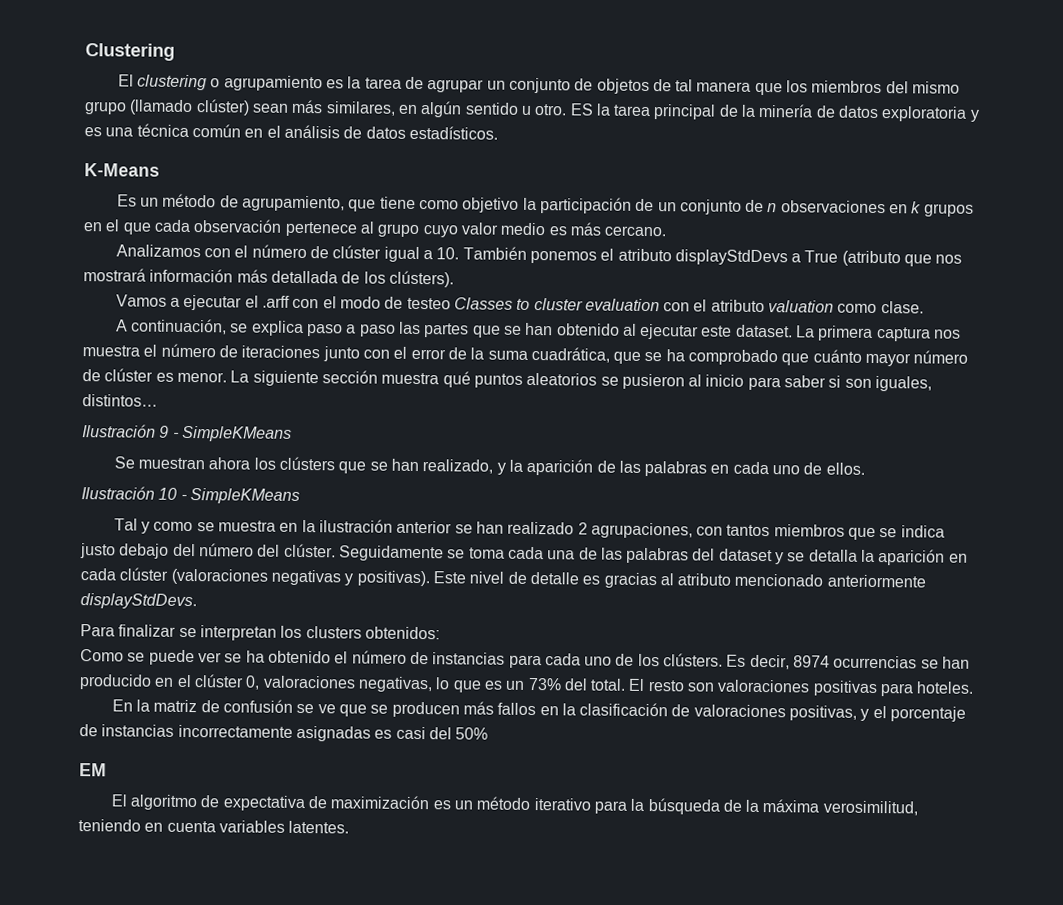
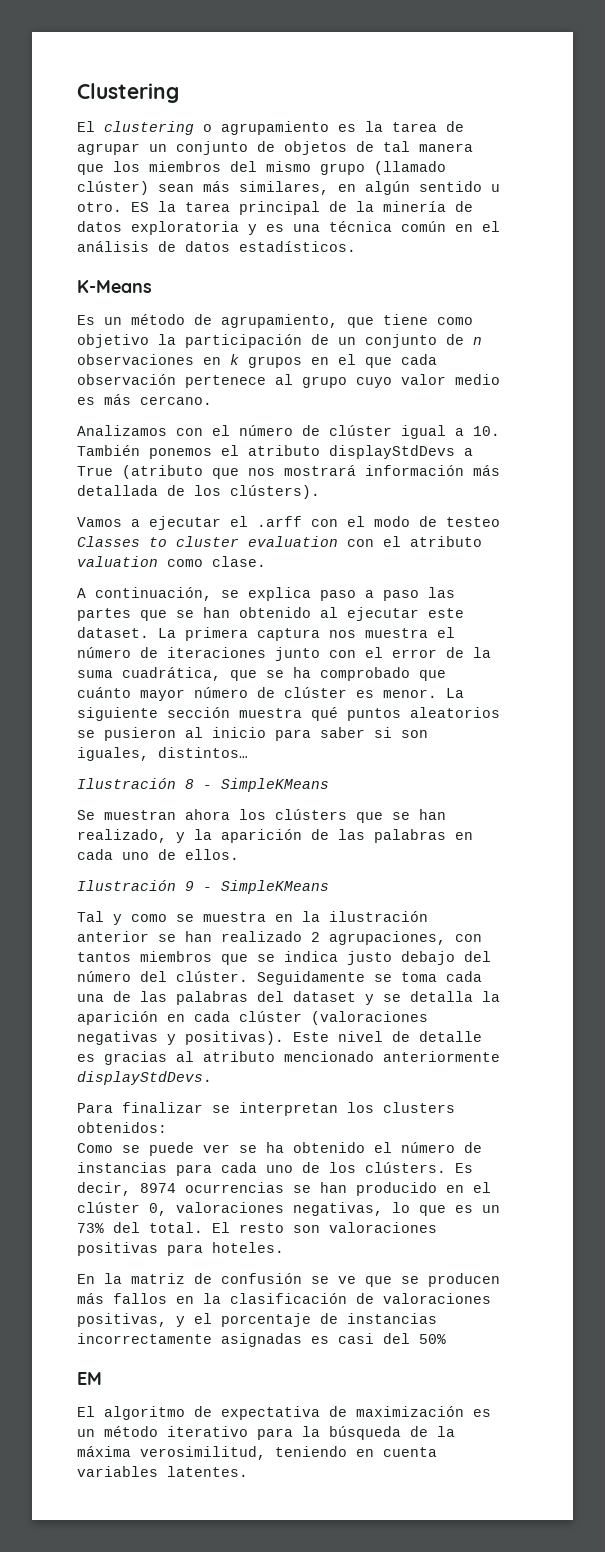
- Ilustración 9 - SimpleKMeans
+ Ilustración 8 - SimpleKMeans
- Ilustración 10 - SimpleKMeans
+ Ilustración 9 - SimpleKMeans

